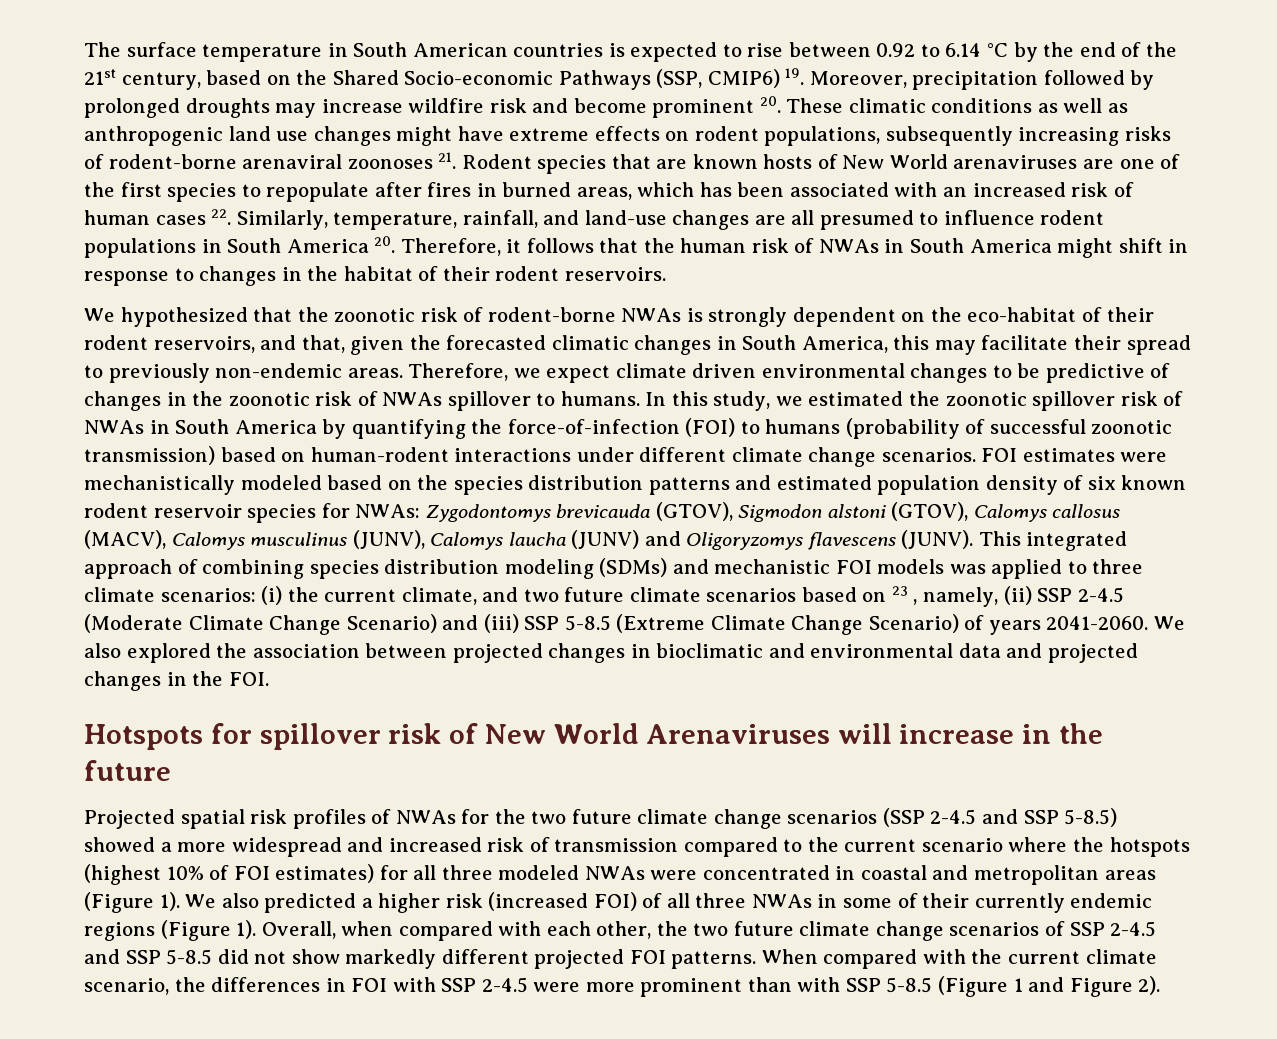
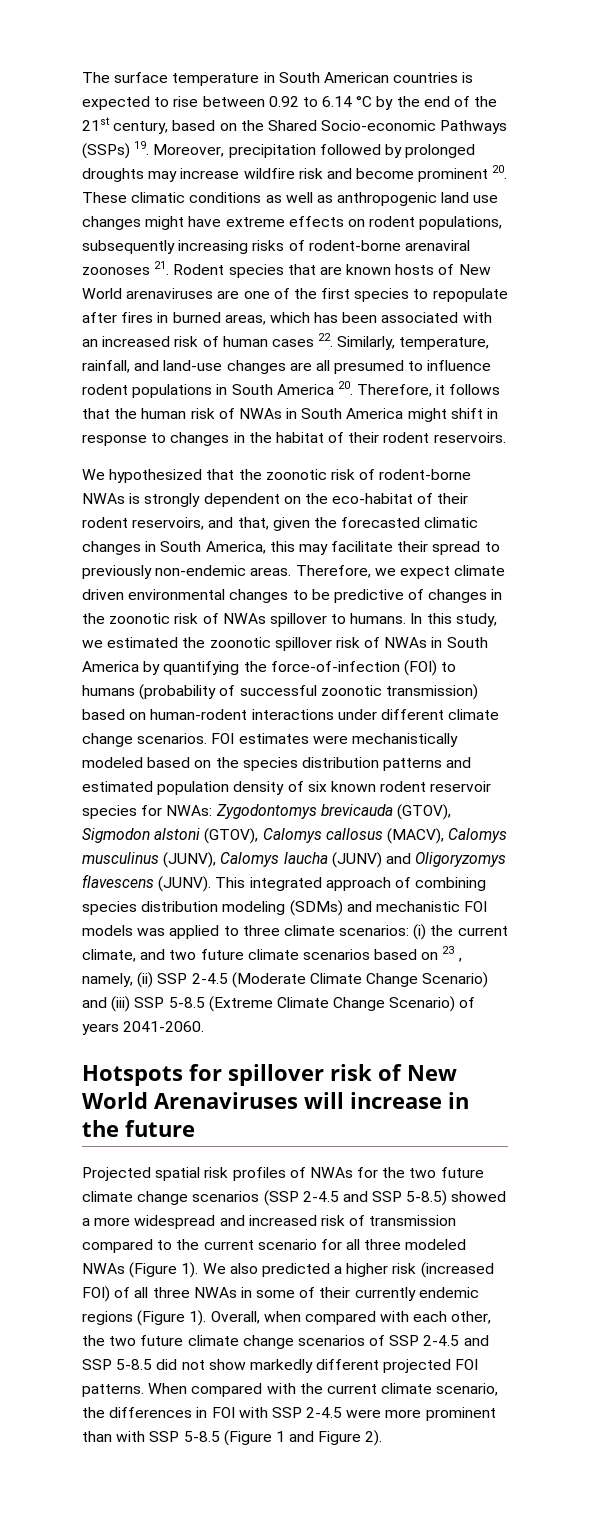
- The surface temperature in South American countries is expected to rise between 0.92 to 6.14 °C by the end of the 21st century, based on the Shared Socio-economic Pathways (SSP, CMIP6) 19. Moreover, precipitation followed by prolonged droughts may increase wildfire risk and become prominent 20. These climatic conditions as well as anthropogenic land use changes might have extreme effects on rodent populations, subsequently increasing risks of rodent-borne arenaviral zoonoses 21. Rodent species that are known hosts of New World arenaviruses are one of the first species to repopulate after fires in burned areas, which has been associated with an increased risk of human cases 22. Similarly, temperature, rainfall, and land-use changes are all presumed to influence rodent populations in South America 20. Therefore, it follows that the human risk of NWAs in South America might shift in response to changes in the habitat of their rodent reservoirs.
+ The surface temperature in South American countries is expected to rise between 0.92 to 6.14 °C by the end of the 21st century, based on the Shared Socio-economic Pathways (SSPs) 19. Moreover, precipitation followed by prolonged droughts may increase wildfire risk and become prominent 20. These climatic conditions as well as anthropogenic land use changes might have extreme effects on rodent populations, subsequently increasing risks of rodent-borne arenaviral zoonoses 21. Rodent species that are known hosts of New World arenaviruses are one of the first species to repopulate after fires in burned areas, which has been associated with an increased risk of human cases 22. Similarly, temperature, rainfall, and land-use changes are all presumed to influence rodent populations in South America 20. Therefore, it follows that the human risk of NWAs in South America might shift in response to changes in the habitat of their rodent reservoirs.
- We also explored the association between projected changes in bioclimatic and environmental data and projected changes in the FOI.
- Projected spatial risk profiles of NWAs for the two future climate change scenarios (SSP 2-4.5 and SSP 5-8.5) showed a more widespread and increased risk of transmission compared to the current scenario where the hotspots (highest 10% of FOI estimates) for all three modeled NWAs were concentrated in coastal and metropolitan areas (Figure 1).
+ Projected spatial risk profiles of NWAs for the two future climate change scenarios (SSP 2-4.5 and SSP 5-8.5) showed a more widespread and increased risk of transmission compared to the current scenario for all three modeled NWAs (Figure 1).

